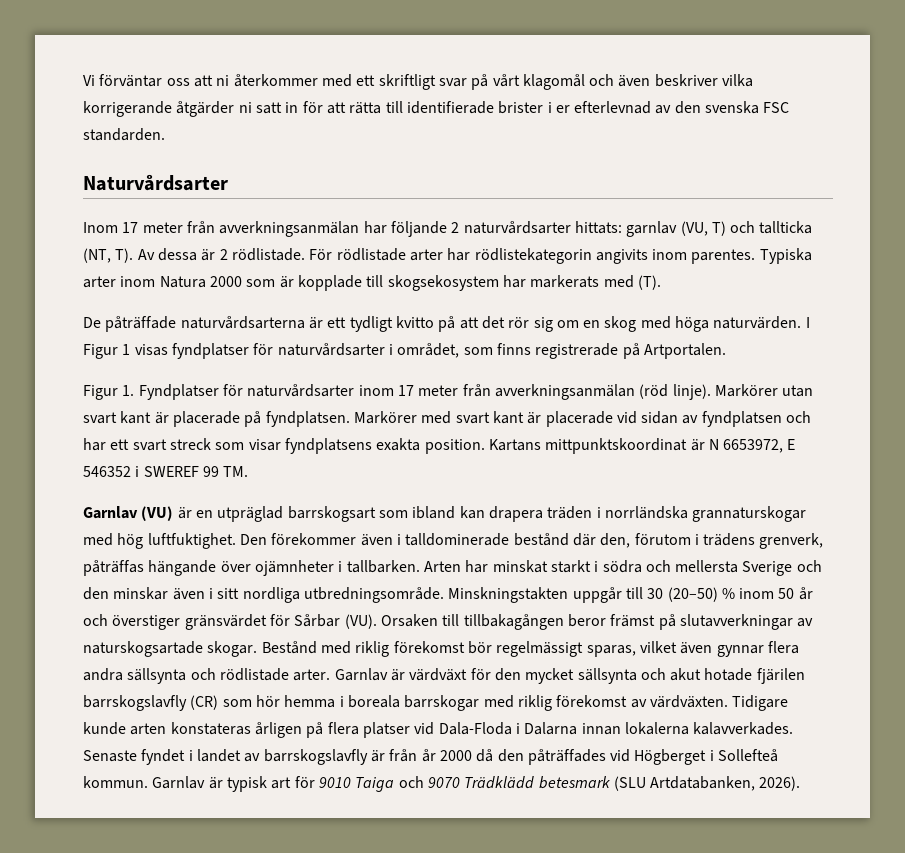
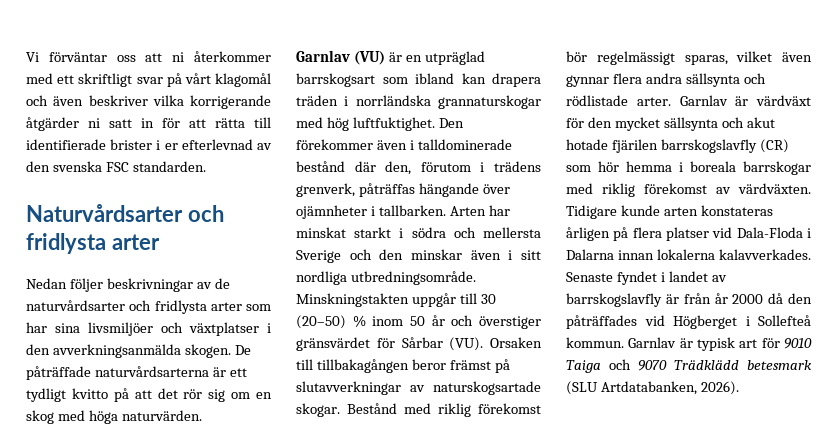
- Naturvårdsarter
- Inom 17 meter från avverkningsanmälan har följande 2 naturvårdsarter hittats: garnlav (VU, T) och tallticka (NT, T). Av dessa är 2 rödlistade. För rödlistade arter har rödlistekategorin angivits inom parentes. Typiska arter inom Natura 2000 som är kopplade till skogsekosystem har markerats med (T).
- De påträffade naturvårdsarterna är ett tydligt kvitto på att det rör sig om en skog med höga naturvärden. I Figur 1 visas fyndplatser för naturvårdsarter i området, som finns registrerade på Artportalen.
- Figur 1. Fyndplatser för naturvårdsarter inom 17 meter från avverkningsanmälan (röd linje). Markörer utan svart kant är placerade på fyndplatsen. Markörer med svart kant är placerade vid sidan av fyndplatsen och har ett svart streck som visar fyndplatsens exakta position. Kartans mittpunktskoordinat är N 6653972, E 546352 i SWEREF 99 TM.
+ Naturvårdsarter och fridlysta arter
+ Nedan följer beskrivningar av de naturvårdsarter och fridlysta arter som har sina livsmiljöer och växtplatser i den avverkningsanmälda skogen. De påträffade naturvårdsarterna är ett tydligt kvitto på att det rör sig om en skog med höga naturvärden.

